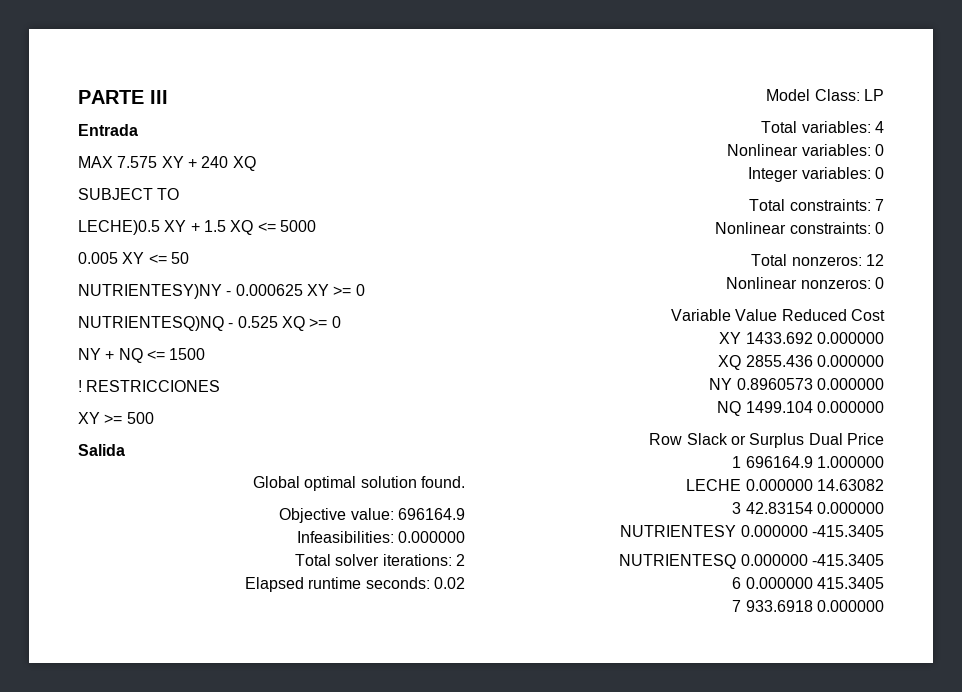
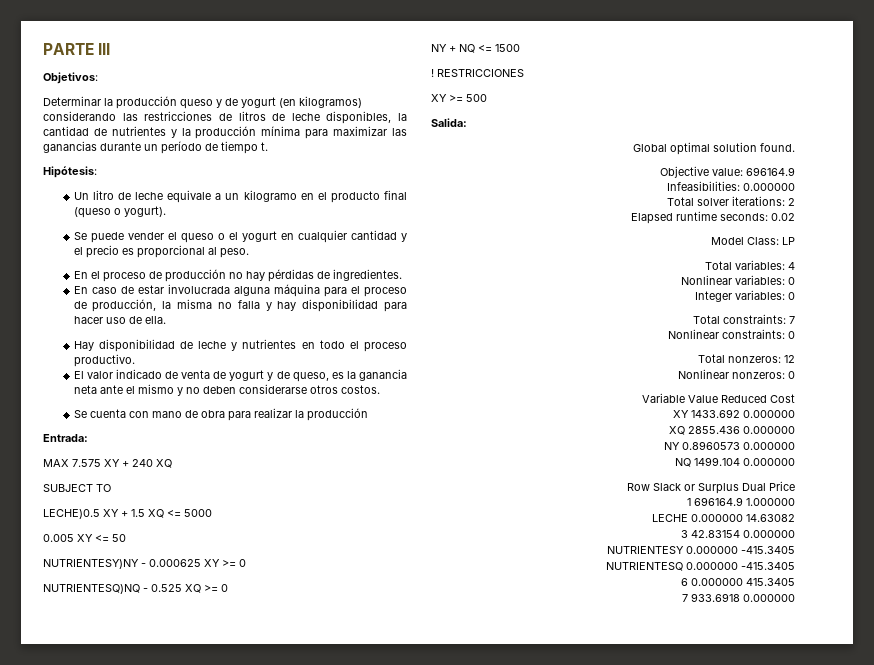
- Entrada
+ Objetivos:
+ Determinar la producción queso y de yogurt (en kilogramos) considerando las restricciones de litros de leche disponibles, la cantidad de nutrientes y la producción mínima para maximizar las ganancias durante un período de tiempo t.
+ Hipótesis:
+ Un litro de leche equivale a un kilogramo en el producto final (queso o yogurt).
+ Se puede vender el queso o el yogurt en cualquier cantidad y el precio es proporcional al peso.
+ En el proceso de producción no hay pérdidas de ingredientes.
+ En caso de estar involucrada alguna máquina para el proceso de producción, la misma no falla y hay disponibilidad para hacer uso de ella.
+ Hay disponibilidad de leche y nutrientes en todo el proceso productivo.
+ El valor indicado de venta de yogurt y de queso, es la ganancia neta ante el mismo y no deben considerarse otros costos.
+ Se cuenta con mano de obra para realizar la producción
+ Entrada:
- Salida
+ Salida:

